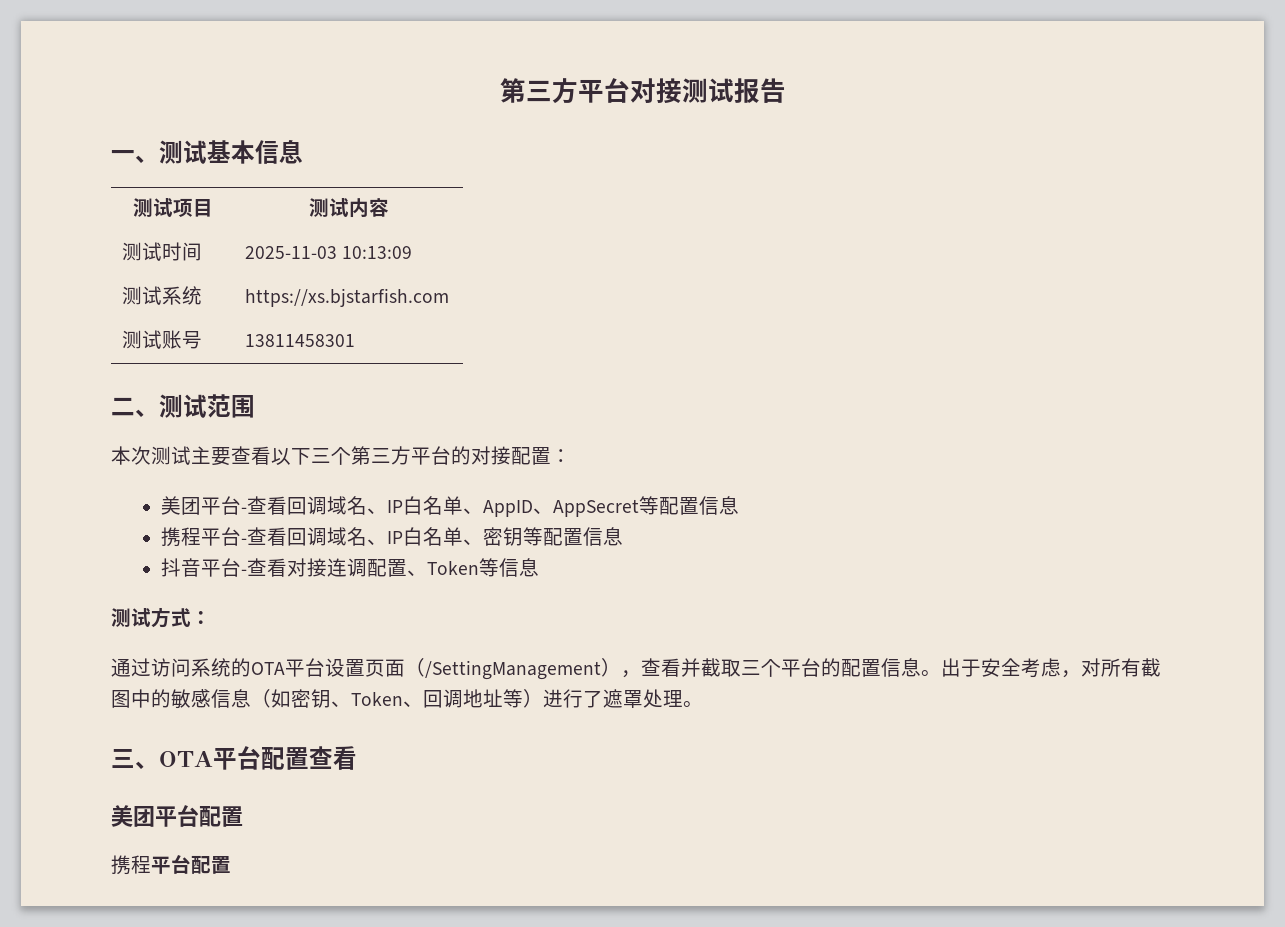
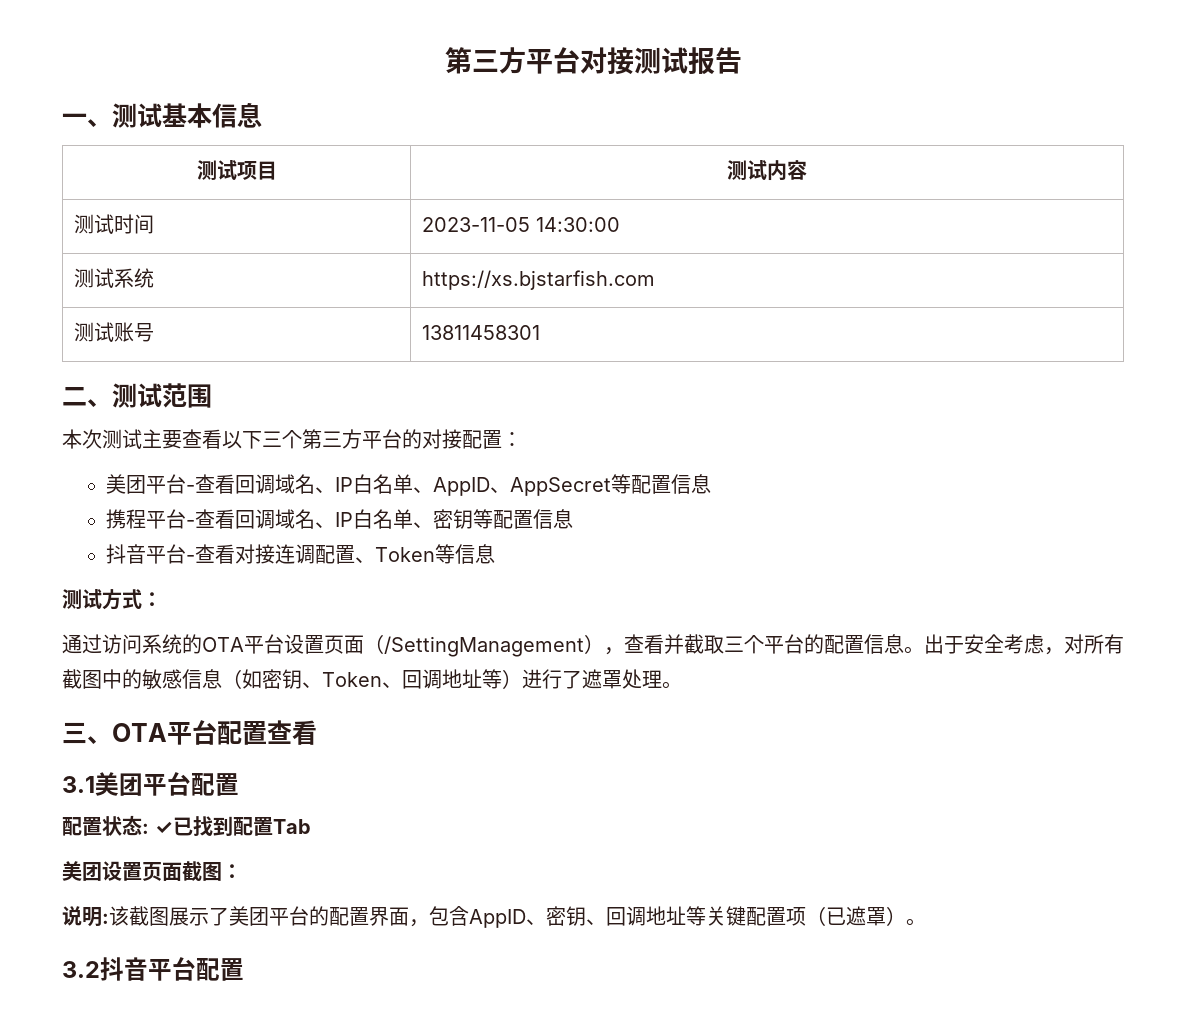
- 测试时间 | 2025-11-03 10:13:09
+ 测试时间 | 2023-11-05 14:30:00
- 美团平台配置
+ 3.1美团平台配置
- 携程平台配置
+ 配置状态: ✓已找到配置Tab
+ 美团设置页面截图：
+ 说明:该截图展示了美团平台的配置界面，包含AppID、密钥、回调地址等关键配置项（已遮罩）。
+ 3.2抖音平台配置

